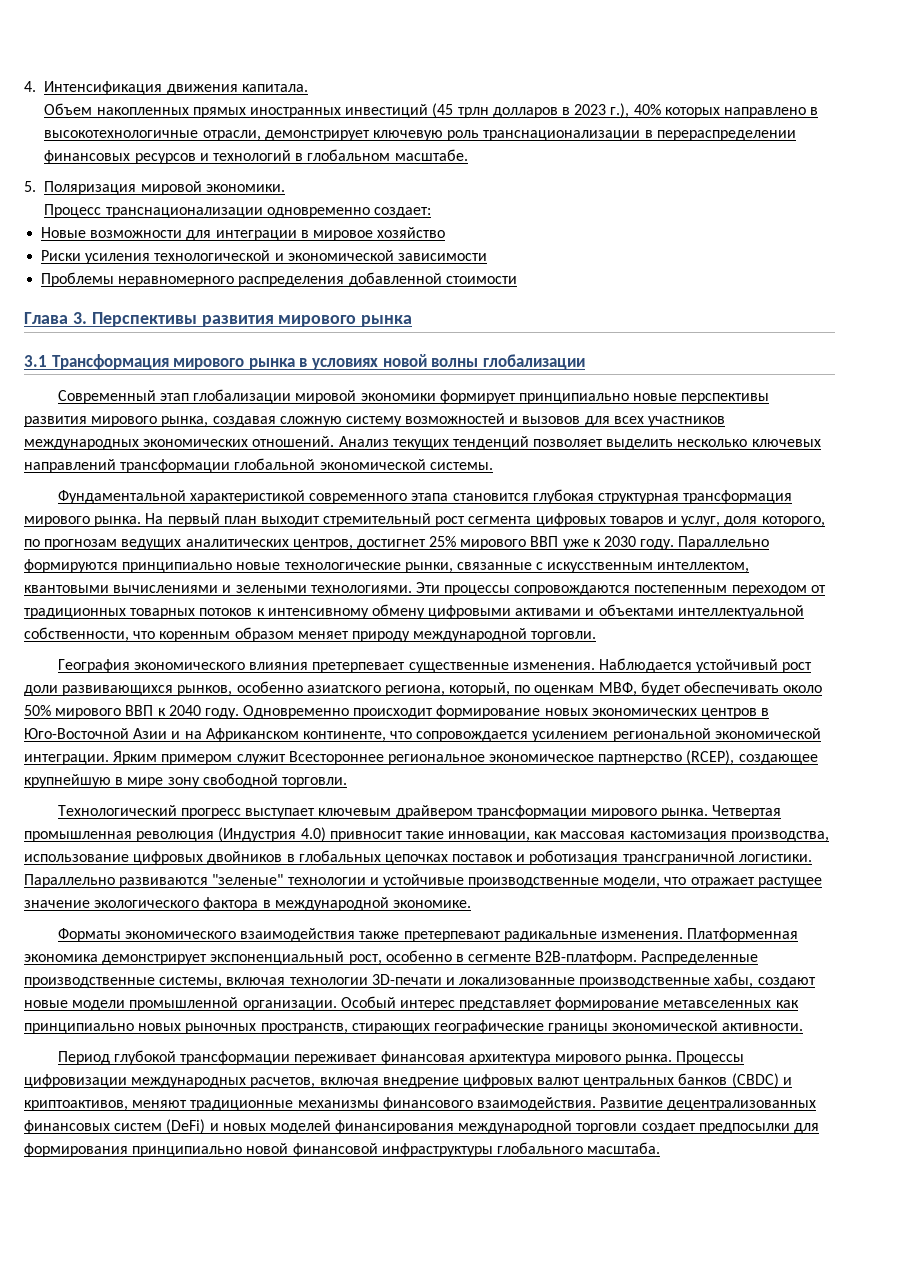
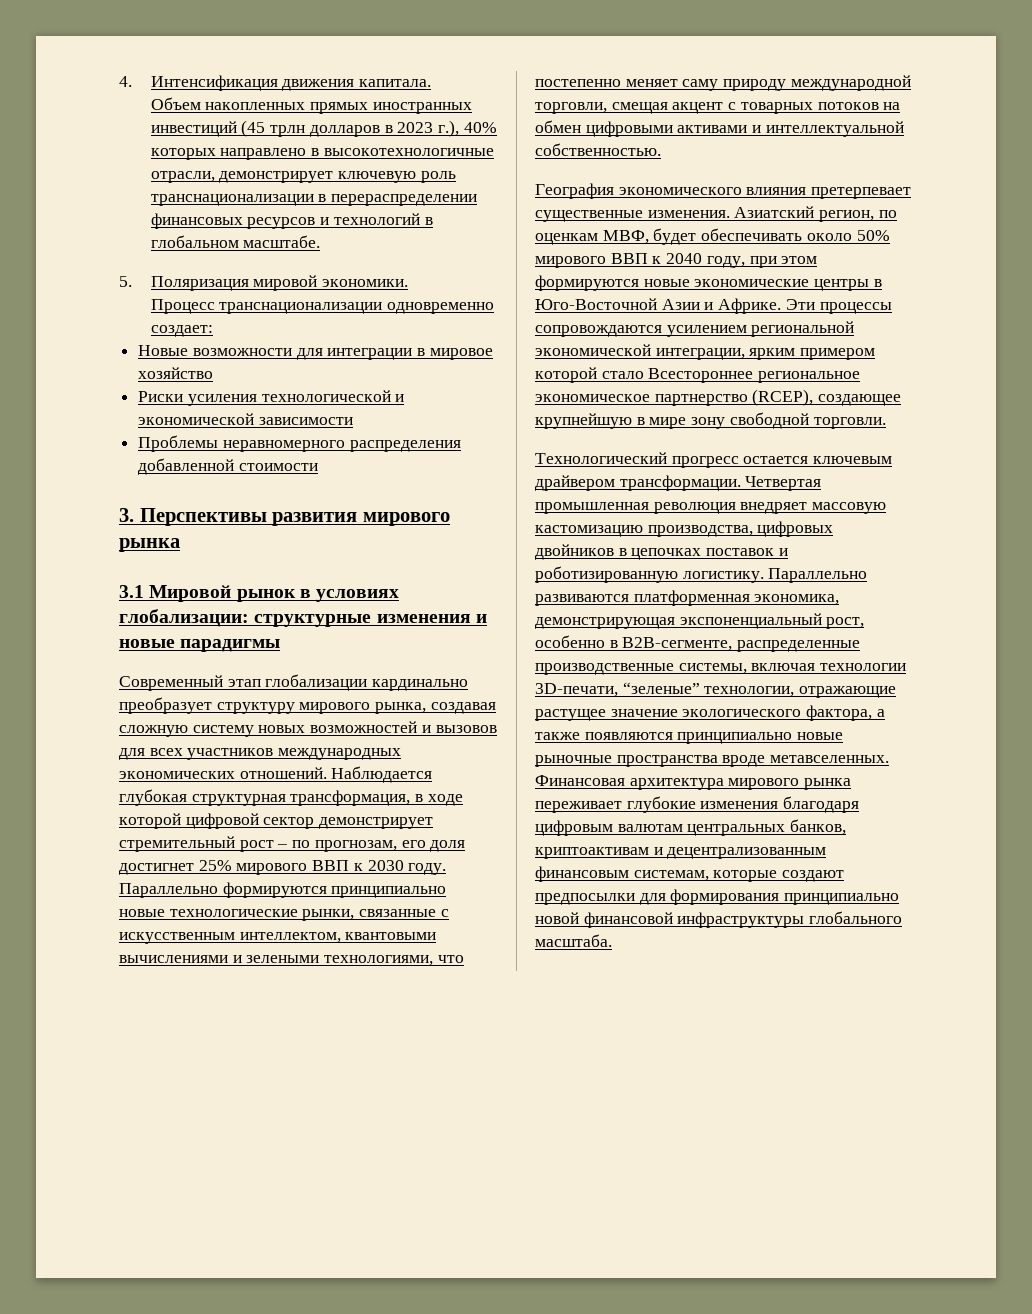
- Глава 3. Перспективы развития мирового рынка
+ 3. Перспективы развития мирового рынка
- 3.1 Трансформация мирового рынка в условиях новой волны глобализации
- Современный этап глобализации мировой экономики формирует принципиально новые перспективы развития мирового рынка, создавая сложную систему возможностей и вызовов для всех участников международных экономических отношений.
+ 3.1 Мировой рынок в условиях глобализации: структурные изменения и новые парадигмы
+ Современный этап глобализации кардинально преобразует структуру мирового рынка, создавая сложную систему новых возможностей и вызовов для всех участников международных экономических отношений.
- Анализ текущих тенденций позволяет выделить несколько ключевых направлений трансформации глобальной экономической системы.
- Фундаментальной характеристикой современного этапа становится глубокая структурная трансформация мирового рынка. На первый план выходит стремительный рост сегмента цифровых товаров и услуг, доля которого, по прогнозам ведущих аналитических центров, достигнет 25% мирового ВВП уже к 2030 году.
+ Наблюдается глубокая структурная трансформация, в ходе которой цифровой сектор демонстрирует стремительный рост – по прогнозам, его доля достигнет 25% мирового ВВП к 2030 году.
- Параллельно формируются принципиально новые технологические рынки, связанные с искусственным интеллектом, квантовыми вычислениями и зелеными технологиями. Эти процессы сопровождаются постепенным переходом от традиционных товарных потоков к интенсивному обмену цифровыми активами и объектами интеллектуальной собственности, что коренным образом меняет природу международной торговли.
+ Параллельно формируются принципиально новые технологические рынки, связанные с искусственным интеллектом, квантовыми вычислениями и зелеными технологиями, что постепенно меняет саму природу международной торговли, смещая акцент с товарных потоков на обмен цифровыми активами и интеллектуальной собственностью.
- Наблюдается устойчивый рост доли развивающихся рынков, особенно азиатского региона, который, по оценкам МВФ, будет обеспечивать около 50% мирового ВВП к 2040 году. Одновременно происходит формирование новых экономических центров в Юго-Восточной Азии и на Африканском континенте, что сопровождается усилением региональной экономической интеграции. Ярким примером служит Всестороннее региональное экономическое партнерство (RCEP), создающее крупнейшую в мире зону свободной торговли.
+ Азиатский регион, по оценкам МВФ, будет обеспечивать около 50% мирового ВВП к 2040 году, при этом формируются новые экономические центры в Юго-Восточной Азии и Африке. Эти процессы сопровождаются усилением региональной экономической интеграции, ярким примером которой стало Всестороннее региональное экономическое партнерство (RCEP), создающее крупнейшую в мире зону свободной торговли.
- Технологический прогресс выступает ключевым драйвером трансформации мирового рынка. Четвертая промышленная революция (Индустрия 4.0) привносит такие инновации, как массовая кастомизация производства, использование цифровых двойников в глобальных цепочках поставок и роботизация трансграничной логистики. Параллельно развиваются "зеленые" технологии и устойчивые производственные модели, что отражает растущее значение экологического фактора в международной экономике.
- Форматы экономического взаимодействия также претерпевают радикальные изменения. Платформенная экономика демонстрирует экспоненциальный рост, особенно в сегменте B2B-платформ. Распределенные производственные системы, включая технологии 3D-печати и локализованные производственные хабы, создают новые модели промышленной организации. Особый интерес представляет формирование метавселенных как принципиально новых рыночных пространств, стирающих географические границы экономической активности.
- Период глубокой трансформации переживает финансовая архитектура мирового рынка. Процессы цифровизации международных расчетов, включая внедрение цифровых валют центральных банков (CBDC) и криптоактивов, меняют традиционные механизмы финансового взаимодействия. Развитие децентрализованных финансовых систем (DeFi) и новых моделей финансирования международной торговли создает предпосылки для формирования принципиально новой финансовой инфраструктуры глобального масштаба.
+ Технологический прогресс остается ключевым драйвером трансформации. Четвертая промышленная революция внедряет массовую кастомизацию производства, цифровых двойников в цепочках поставок и роботизированную логистику. Параллельно развиваются платформенная экономика, демонстрирующая экспоненциальный рост, особенно в B2B-сегменте, распределенные производственные системы, включая технологии 3D-печати, “зеленые” технологии, отражающие растущее значение экологического фактора, а также появляются принципиально новые рыночные пространства вроде метавселенных. Финансовая архитектура мирового рынка переживает глубокие изменения благодаря цифровым валютам центральных банков, криптоактивам и децентрализованным финансовым системам, которые создают предпосылки для формирования принципиально новой финансовой инфраструктуры глобального масштаба.

